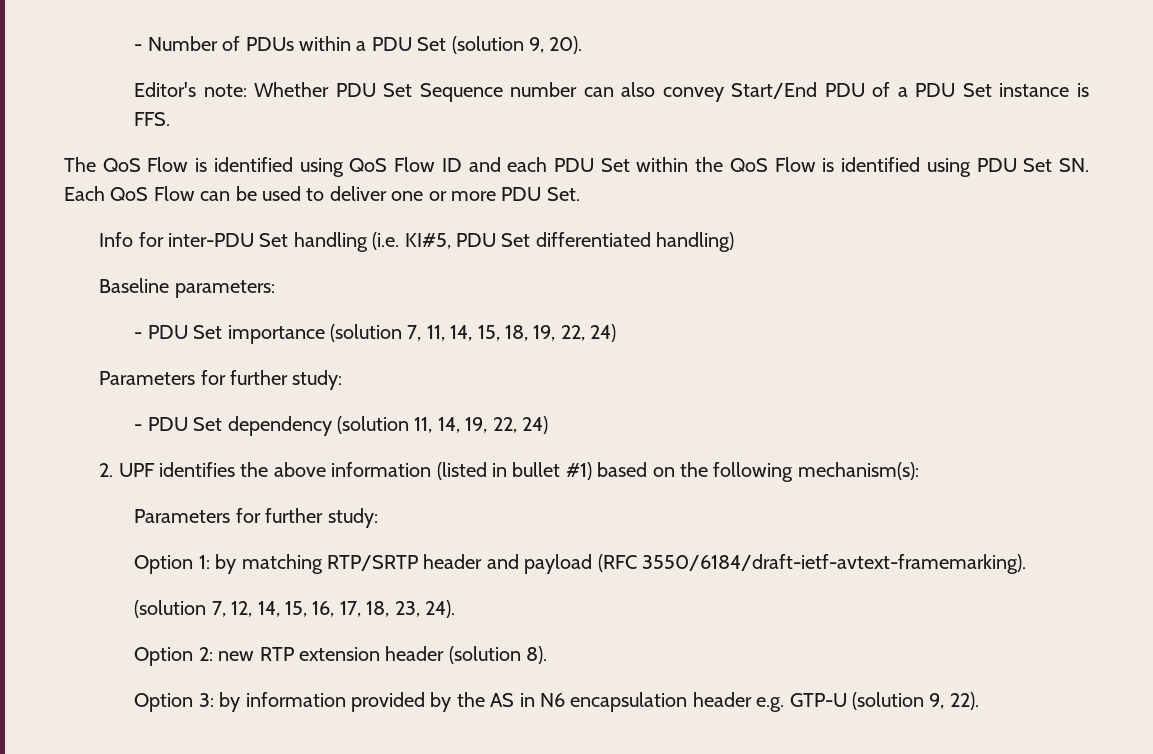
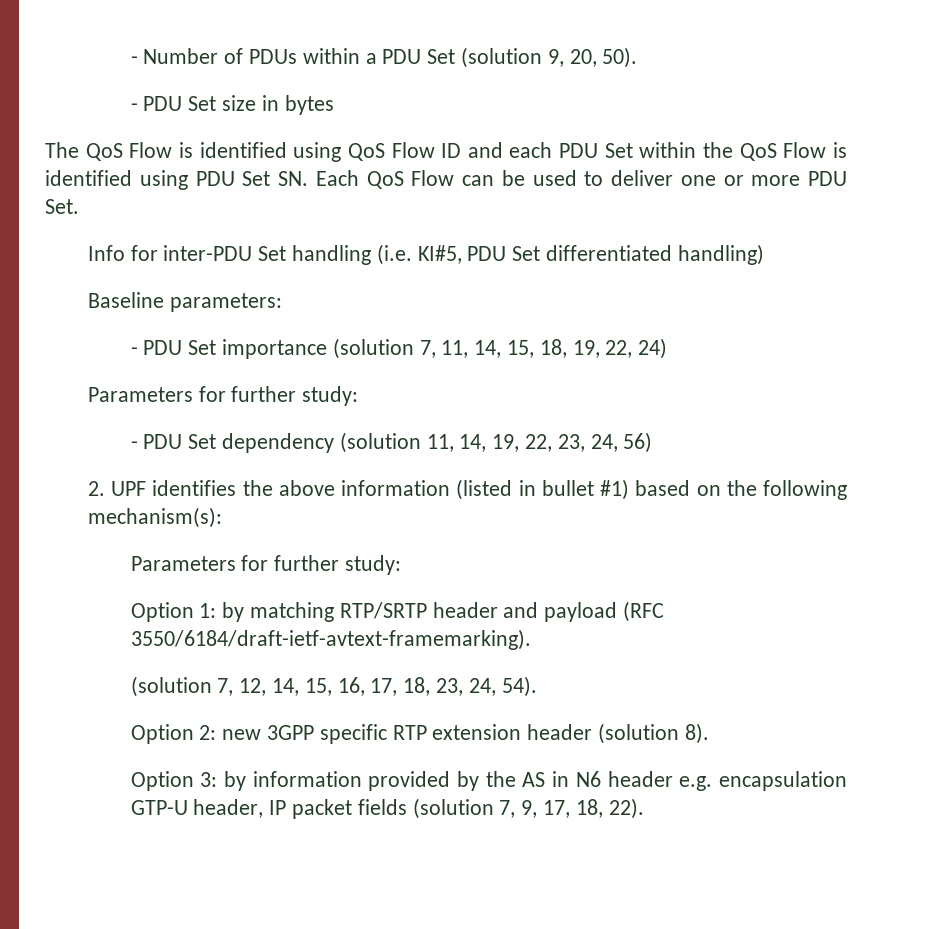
- - Number of PDUs within a PDU Set (solution 9, 20).
- Editor's note: Whether PDU Set Sequence number can also convey Start/End PDU of a PDU Set instance is FFS.
+ - Number of PDUs within a PDU Set (solution 9, 20, 50).
+ - PDU Set size in bytes
- - PDU Set dependency (solution 11, 14, 19, 22, 24)
+ - PDU Set dependency (solution 11, 14, 19, 22, 23, 24, 56)
- (solution 7, 12, 14, 15, 16, 17, 18, 23, 24).
+ (solution 7, 12, 14, 15, 16, 17, 18, 23, 24, 54).
- Option 2: new RTP extension header (solution 8).
+ Option 2: new 3GPP specific RTP extension header (solution 8).
- Option 3: by information provided by the AS in N6 encapsulation header e.g. GTP-U (solution 9, 22).
+ Option 3: by information provided by the AS in N6 header e.g. encapsulation GTP-U header, IP packet fields (solution 7, 9, 17, 18, 22).

